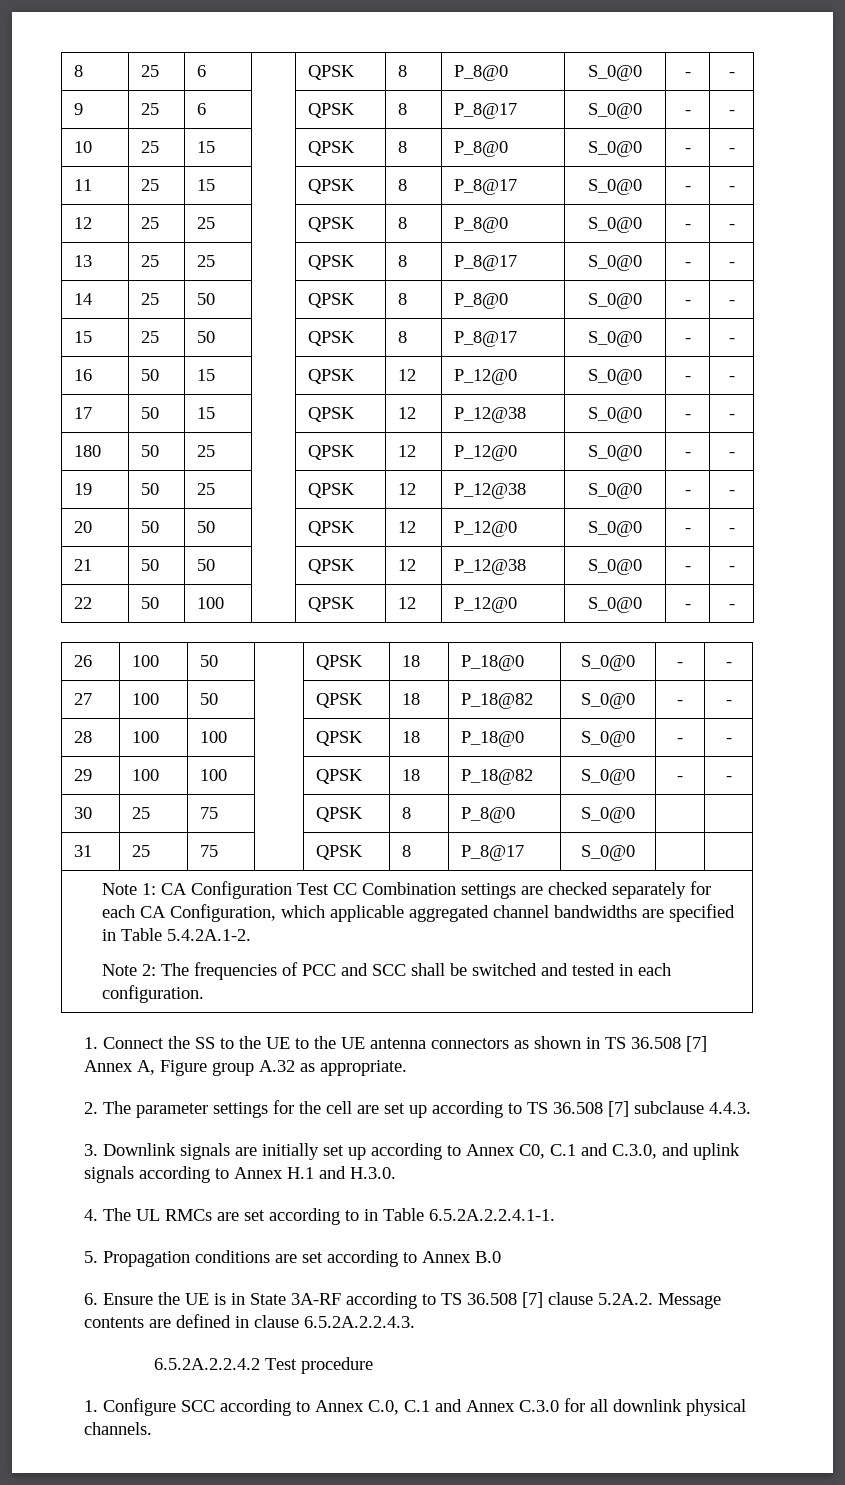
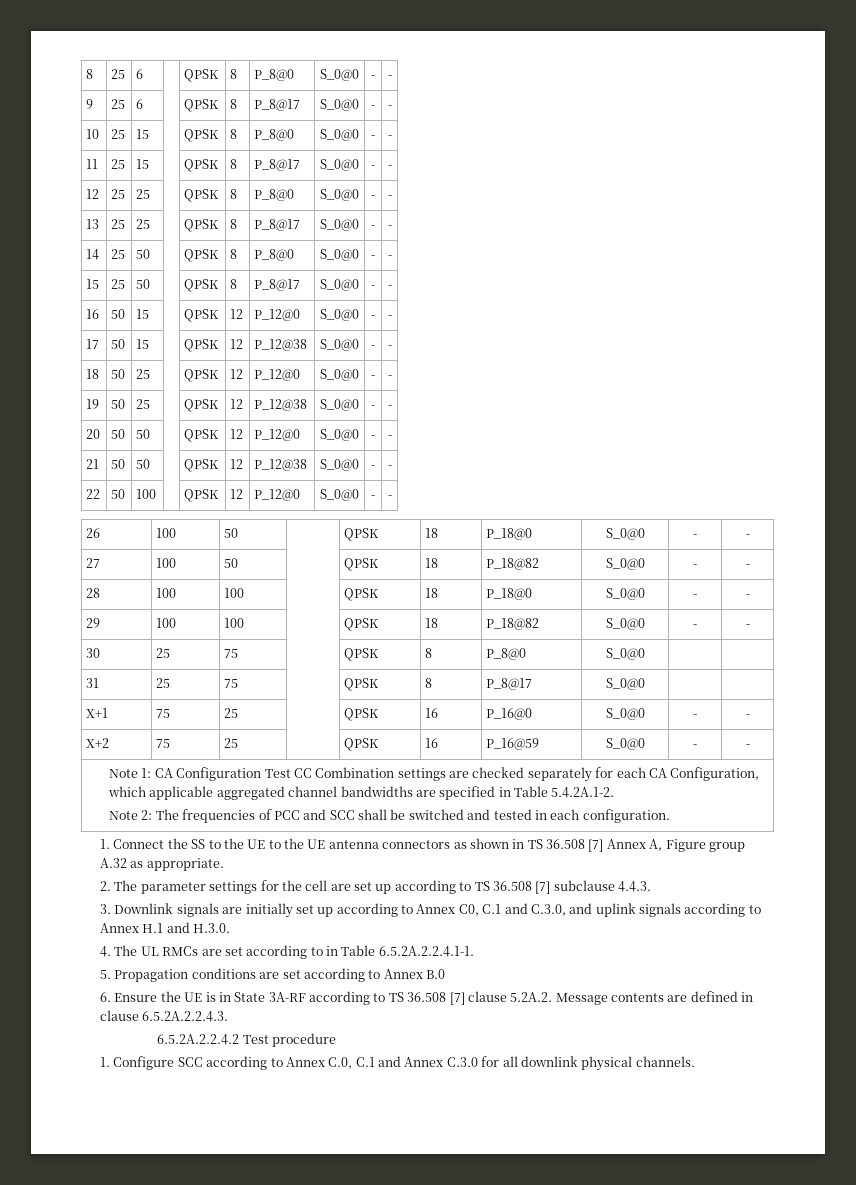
- 180 | 50 | 25 | | QPSK | 12 | P_12@0 | S_0@0 | - | -
+ 18 | 50 | 25 | | QPSK | 12 | P_12@0 | S_0@0 | - | -
+ X+1 | 75 | 25 | | QPSK | 16 | P_16@0 | S_0@0 | - | -
+ X+2 | 75 | 25 | | QPSK | 16 | P_16@59 | S_0@0 | - | -

